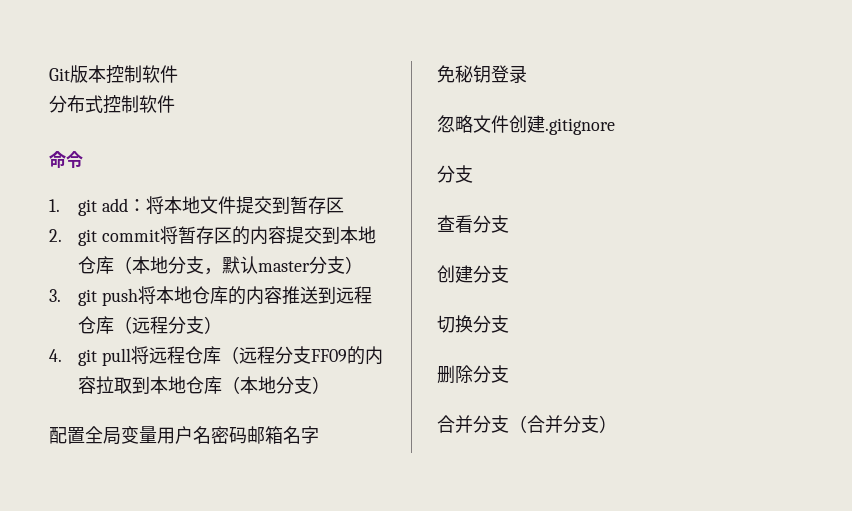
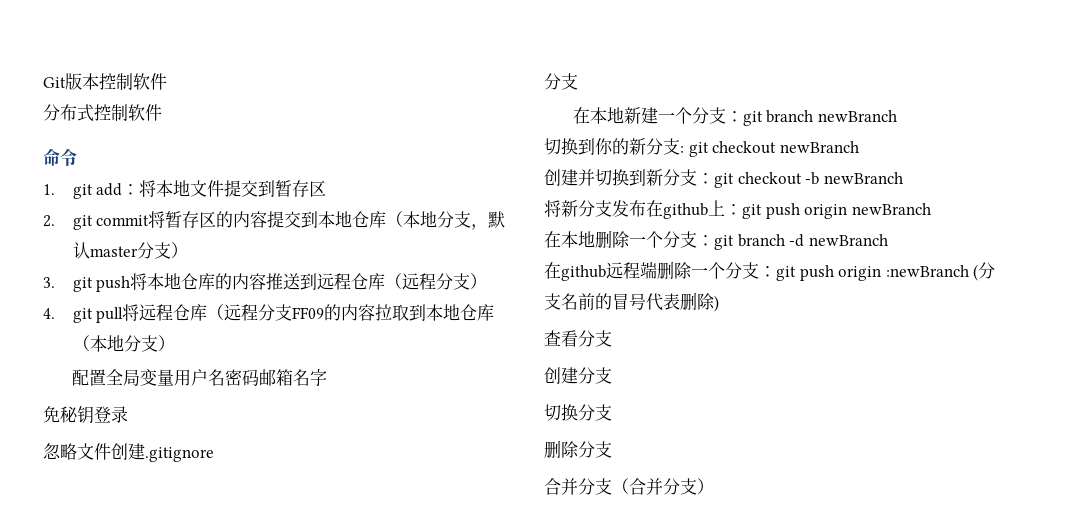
+ 在本地新建一个分支：git branch newBranch
+ 切换到你的新分支: git checkout newBranch
+ 创建并切换到新分支：git checkout -b newBranch
+ 将新分支发布在github上：git push origin newBranch
+ 在本地删除一个分支：git branch -d newBranch
+ 在github远程端删除一个分支：git push origin :newBranch (分支名前的冒号代表删除)

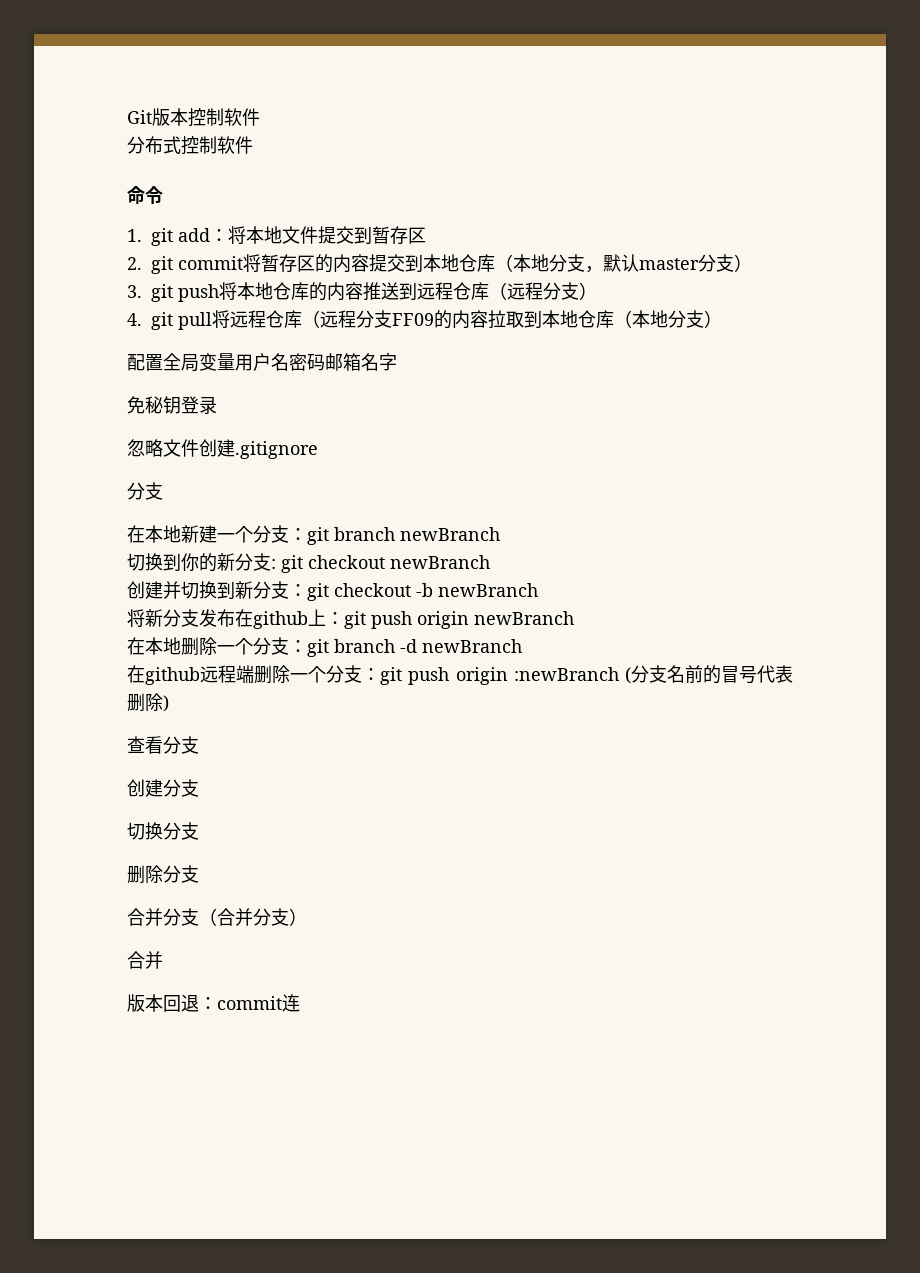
  合并分支（合并分支）
+ 合并
+ 版本回退：commit连

